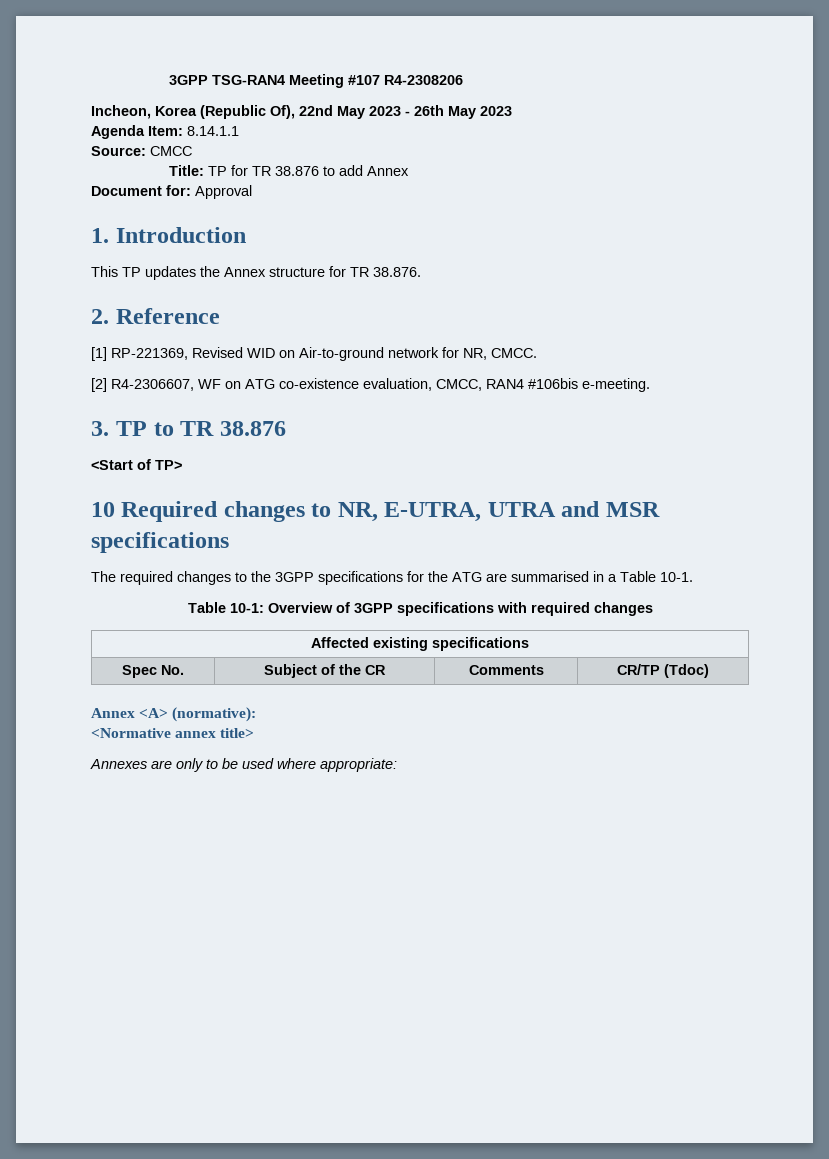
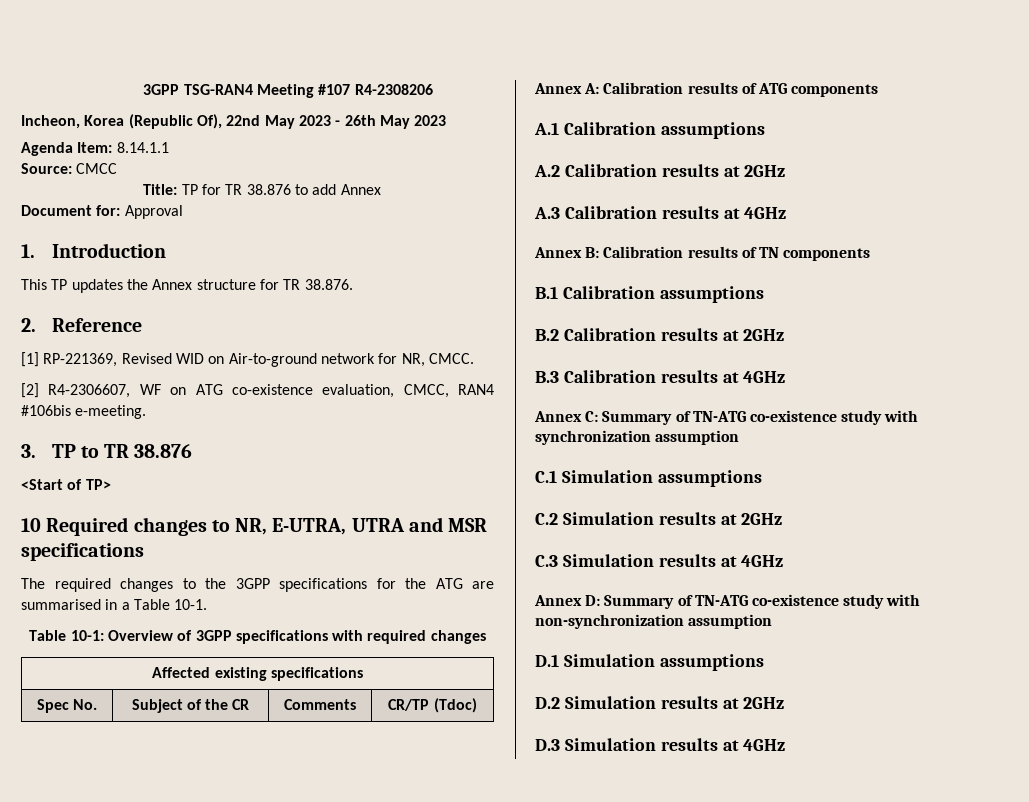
- Annex <A> (normative):
- <Normative annex title>
- Annexes are only to be used where appropriate:
+ Annex A: Calibration results of ATG components
+ A.1 Calibration assumptions
+ A.2 Calibration results at 2GHz
+ A.3 Calibration results at 4GHz
+ Annex B: Calibration results of TN components
+ B.1 Calibration assumptions
+ B.2 Calibration results at 2GHz
+ B.3 Calibration results at 4GHz
+ Annex C: Summary of TN-ATG co-existence study with synchronization assumption
+ C.1 Simulation assumptions
+ C.2 Simulation results at 2GHz
+ C.3 Simulation results at 4GHz
+ Annex D: Summary of TN-ATG co-existence study with non-synchronization assumption
+ D.1 Simulation assumptions
+ D.2 Simulation results at 2GHz
+ D.3 Simulation results at 4GHz

